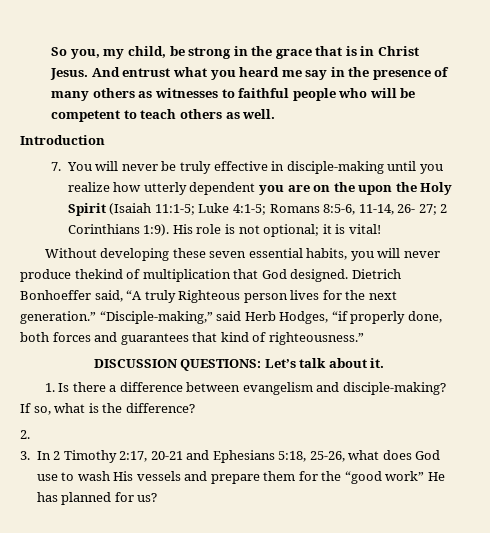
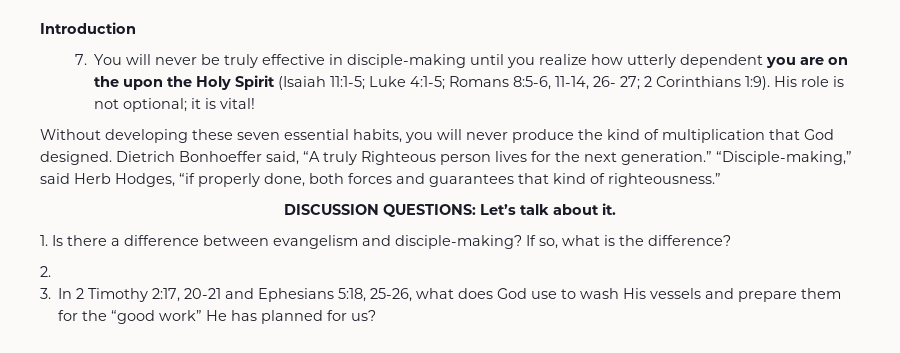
- So you, my child, be strong in the grace that is in Christ Jesus. And entrust what you heard me say in the presence of many others as witnesses to faithful people who will be competent to teach others as well.
- Without developing these seven essential habits, you will never produce thekind of multiplication that God designed.
+ Without developing these seven essential habits, you will never produce the kind of multiplication that God designed.

